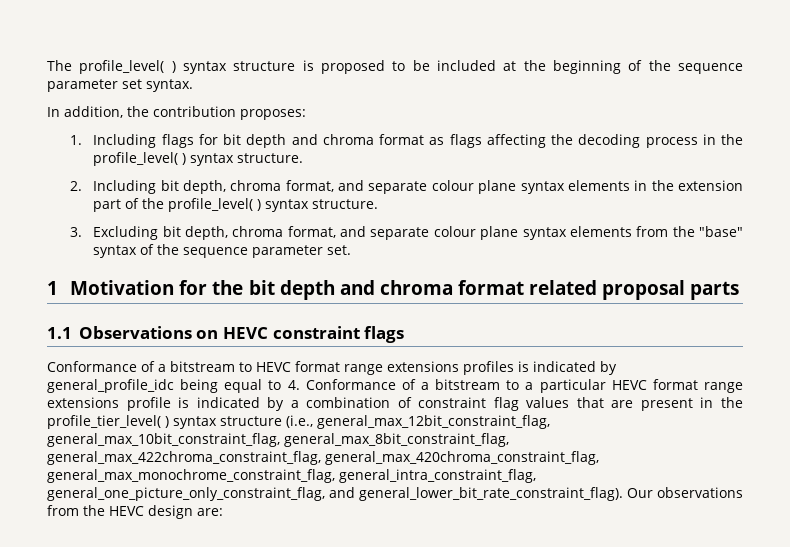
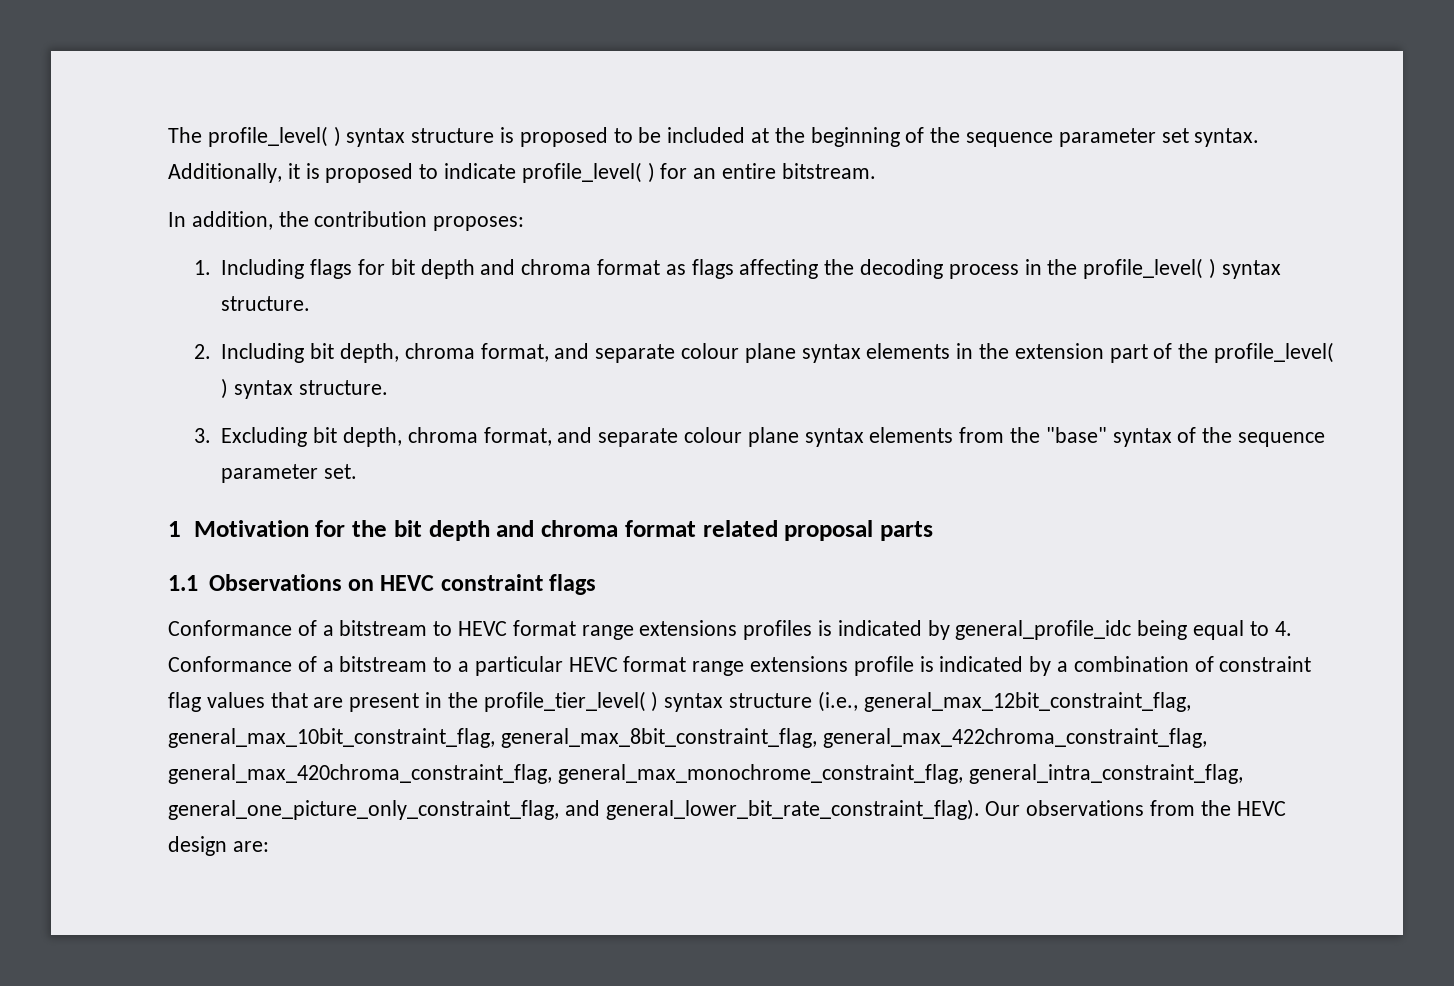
+ Additionally, it is proposed to indicate profile_level( ) for an entire bitstream.

